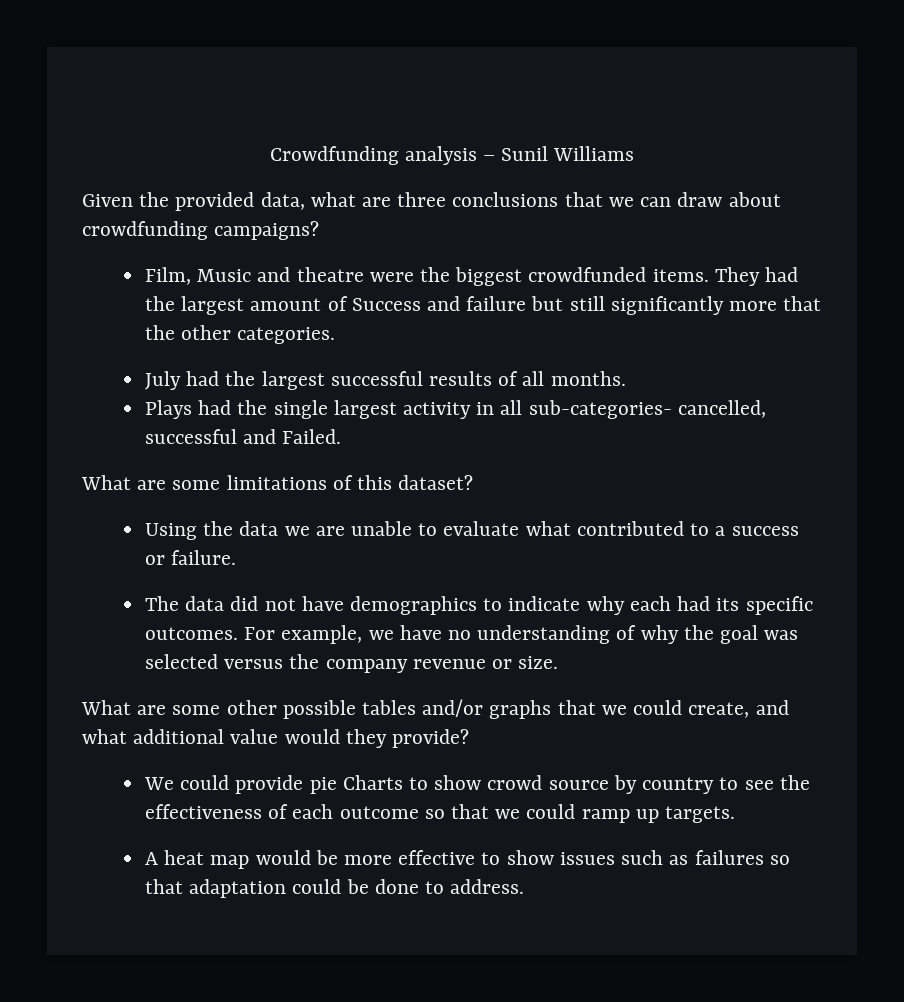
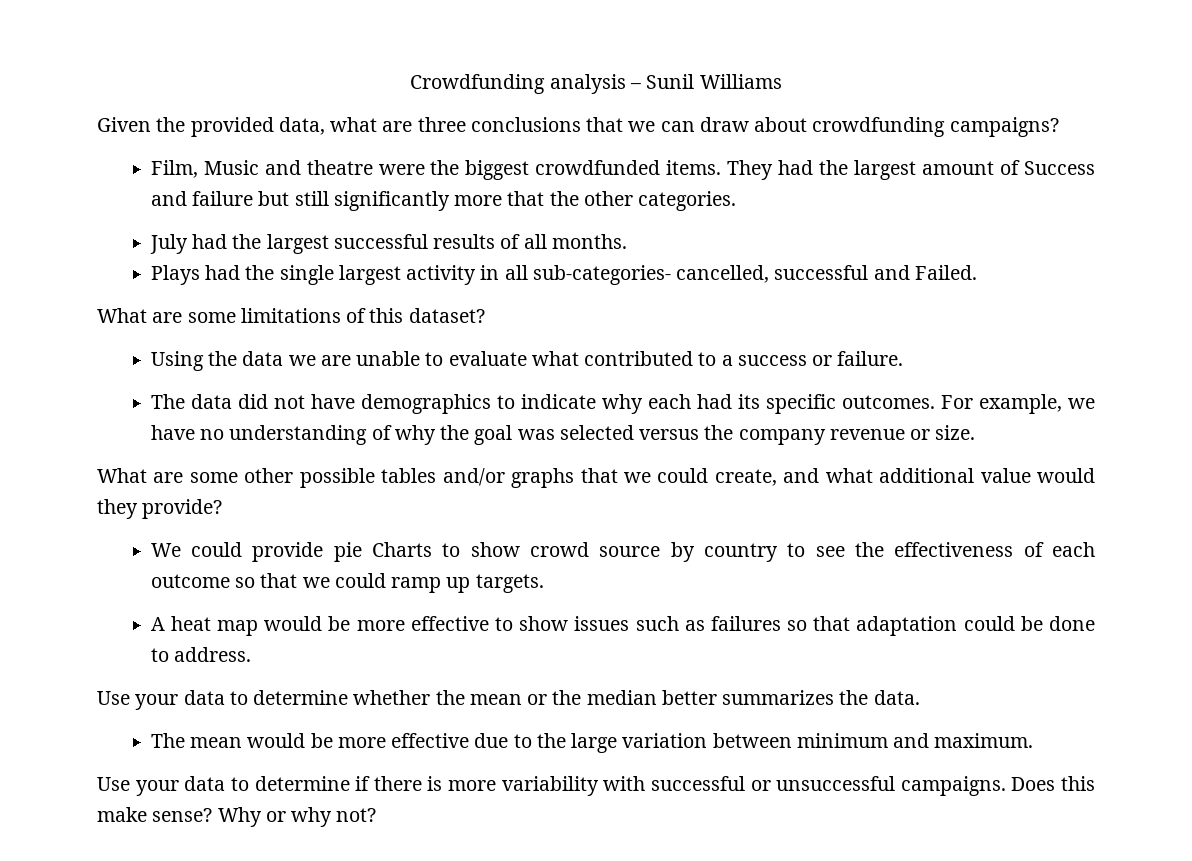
+ Use your data to determine whether the mean or the median better summarizes the data.
+ The mean would be more effective due to the large variation between minimum and maximum.
+ Use your data to determine if there is more variability with successful or unsuccessful campaigns. Does this make sense? Why or why not?

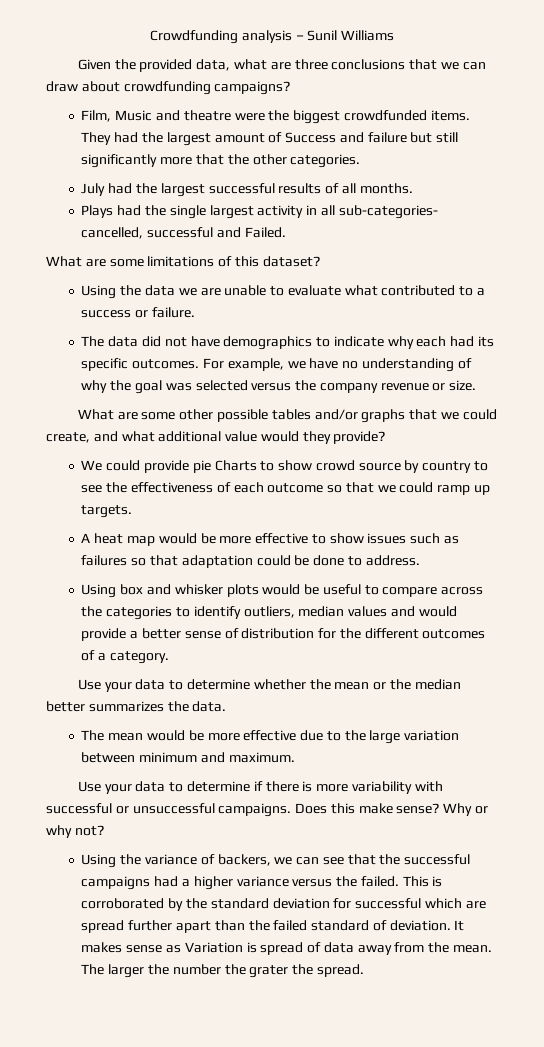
+ Using box and whisker plots would be useful to compare across the categories to identify outliers, median values and would provide a better sense of distribution for the different outcomes of a category.
+ Using the variance of backers, we can see that the successful campaigns had a higher variance versus the failed. This is corroborated by the standard deviation for successful which are spread further apart than the failed standard of deviation. It makes sense as Variation is spread of data away from the mean. The larger the number the grater the spread.

